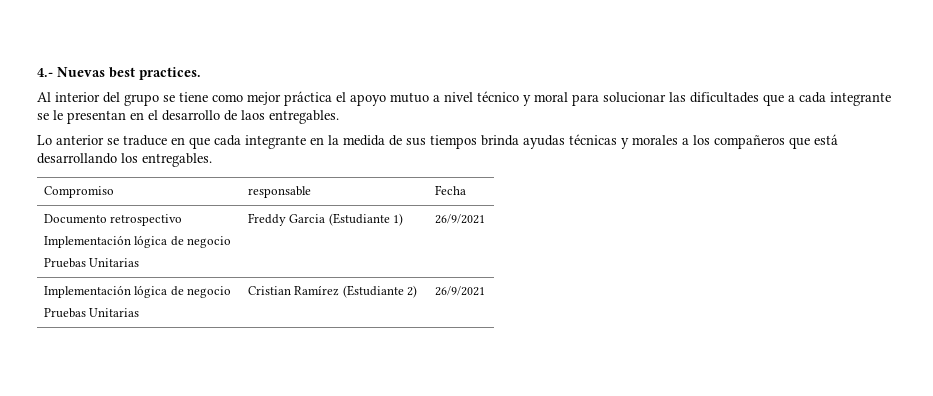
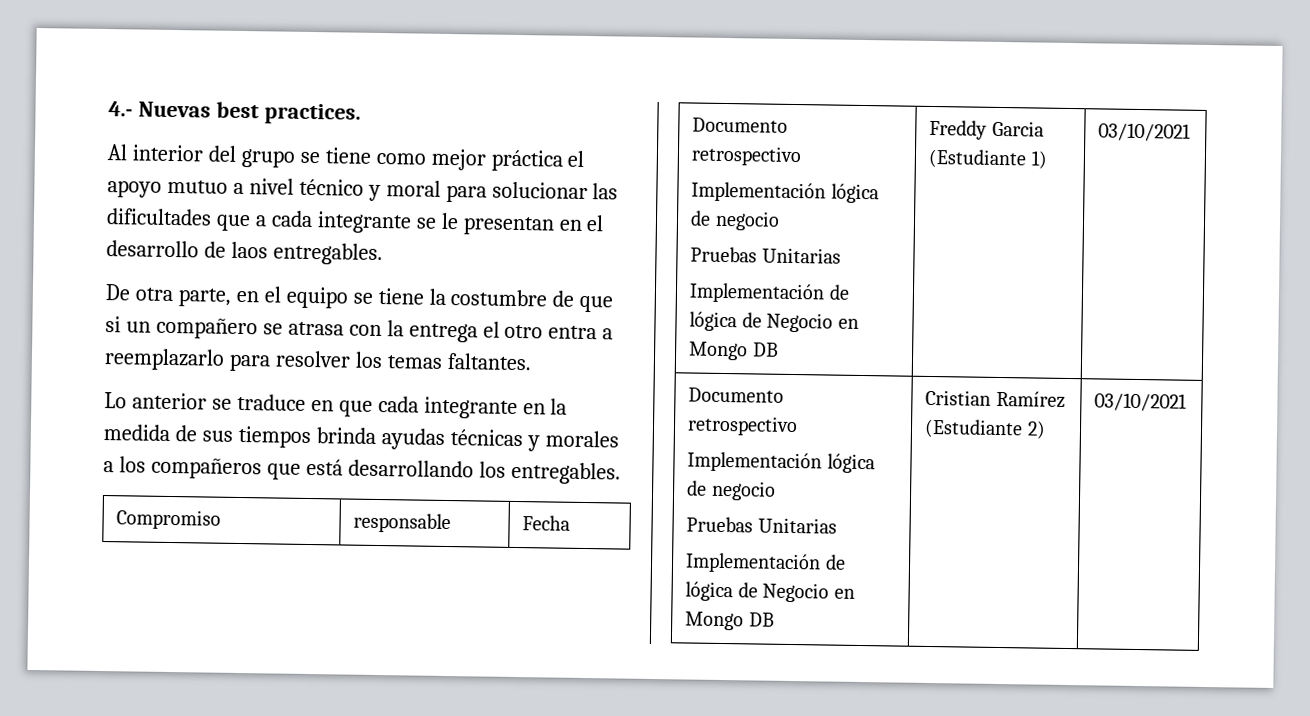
+ De otra parte, en el equipo se tiene la costumbre de que si un compañero se atrasa con la entrega el otro entra a reemplazarlo para resolver los temas faltantes.
  Compromiso | responsable | Fecha
  Documento retrospectivo
  Implementación lógica de negocio
- Pruebas Unitarias | Freddy Garcia (Estudiante 1) | 26/9/2021
+ Pruebas Unitarias
+ Implementación de lógica de Negocio en Mongo DB | Freddy Garcia (Estudiante 1) | 03/10/2021
+ Documento retrospectivo
  Implementación lógica de negocio
- Pruebas Unitarias | Cristian Ramírez (Estudiante 2) | 26/9/2021
+ Pruebas Unitarias
+ Implementación de lógica de Negocio en Mongo DB | Cristian Ramírez (Estudiante 2) | 03/10/2021

